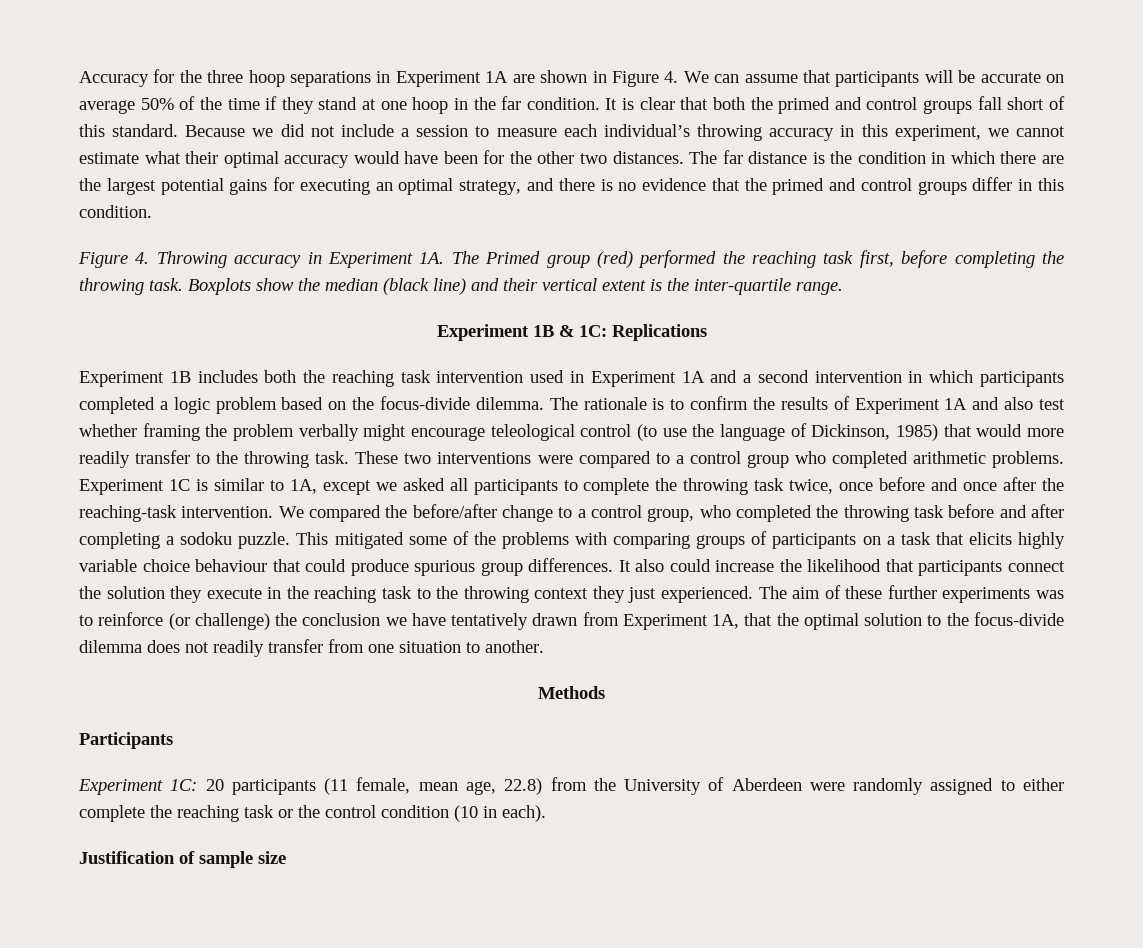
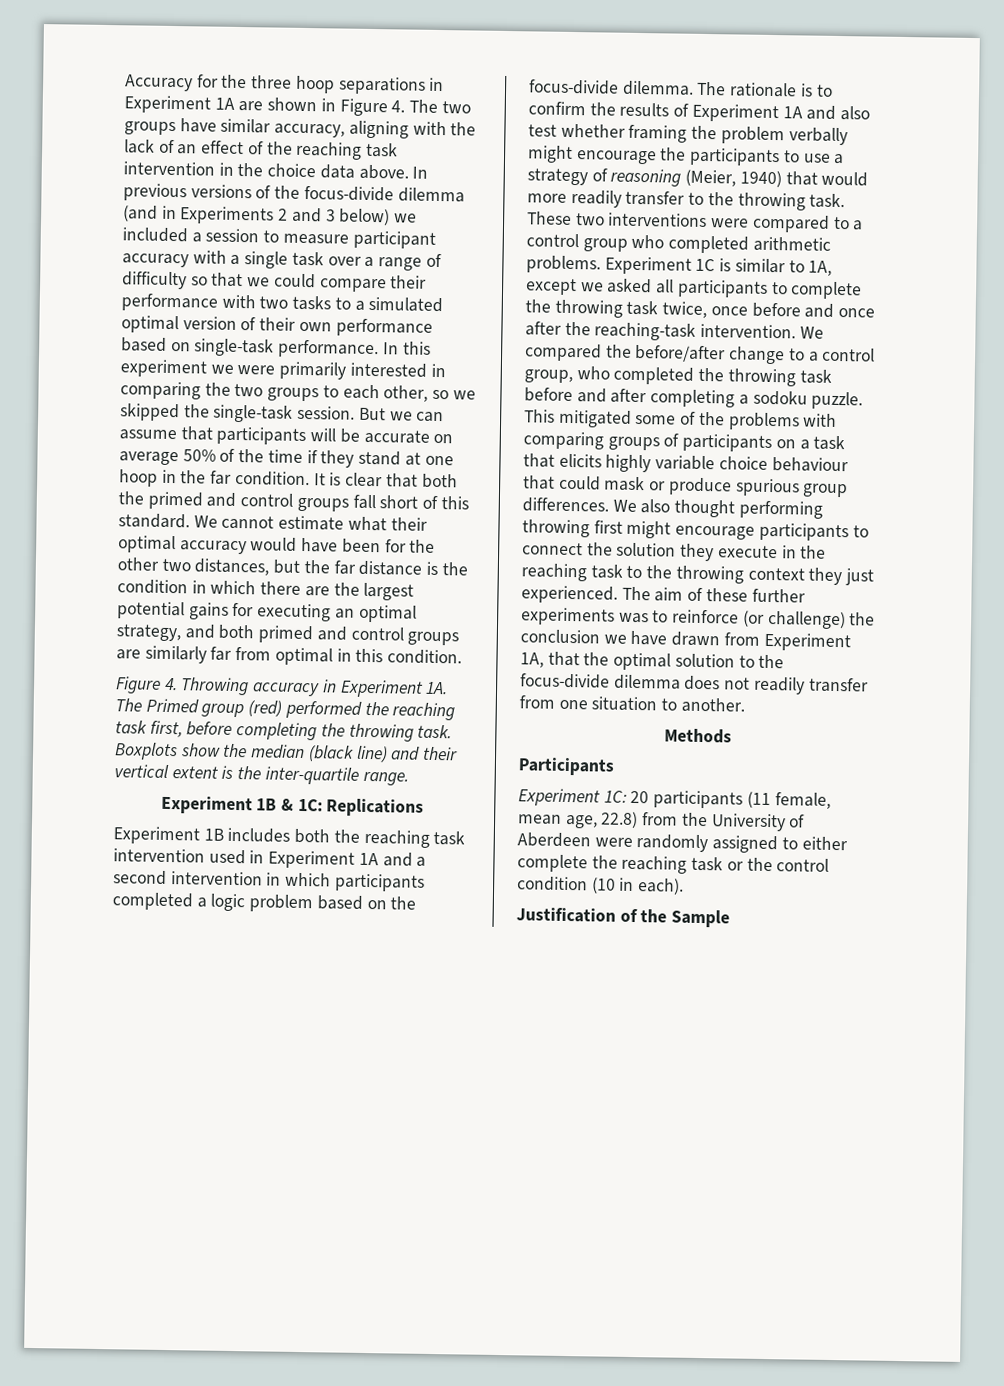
- Accuracy for the three hoop separations in Experiment 1A are shown in Figure 4. We can assume that participants will be accurate on average 50% of the time if they stand at one hoop in the far condition.
+ Accuracy for the three hoop separations in Experiment 1A are shown in Figure 4. The two groups have similar accuracy, aligning with the lack of an effect of the reaching task intervention in the choice data above. In previous versions of the focus-divide dilemma (and in Experiments 2 and 3 below) we included a session to measure participant accuracy with a single task over a range of difficulty so that we could compare their performance with two tasks to a simulated optimal version of their own performance based on single-task performance. In this experiment we were primarily interested in comparing the two groups to each other, so we skipped the single-task session. But we can assume that participants will be accurate on average 50% of the time if they stand at one hoop in the far condition.
- Because we did not include a session to measure each individual’s throwing accuracy in this experiment, we cannot estimate what their optimal accuracy would have been for the other two distances. The far distance is the condition in which there are the largest potential gains for executing an optimal strategy, and there is no evidence that the primed and control groups differ in this condition.
+ We cannot estimate what their optimal accuracy would have been for the other two distances, but the far distance is the condition in which there are the largest potential gains for executing an optimal strategy, and both primed and control groups are similarly far from optimal in this condition.
- The rationale is to confirm the results of Experiment 1A and also test whether framing the problem verbally might encourage teleological control (to use the language of Dickinson, 1985) that would more readily transfer to the throwing task.
+ The rationale is to confirm the results of Experiment 1A and also test whether framing the problem verbally might encourage the participants to use a strategy of reasoning (Meier, 1940) that would more readily transfer to the throwing task.
- This mitigated some of the problems with comparing groups of participants on a task that elicits highly variable choice behaviour that could produce spurious group differences.
+ This mitigated some of the problems with comparing groups of participants on a task that elicits highly variable choice behaviour that could mask or produce spurious group differences.
- It also could increase the likelihood that participants connect the solution they execute in the reaching task to the throwing context they just experienced.
+ We also thought performing throwing first might encourage participants to connect the solution they execute in the reaching task to the throwing context they just experienced.
- The aim of these further experiments was to reinforce (or challenge) the conclusion we have tentatively drawn from Experiment 1A, that the optimal solution to the focus-divide dilemma does not readily transfer from one situation to another.
+ The aim of these further experiments was to reinforce (or challenge) the conclusion we have drawn from Experiment 1A, that the optimal solution to the focus-divide dilemma does not readily transfer from one situation to another.
- Justification of sample size
+ Justification of the Sample

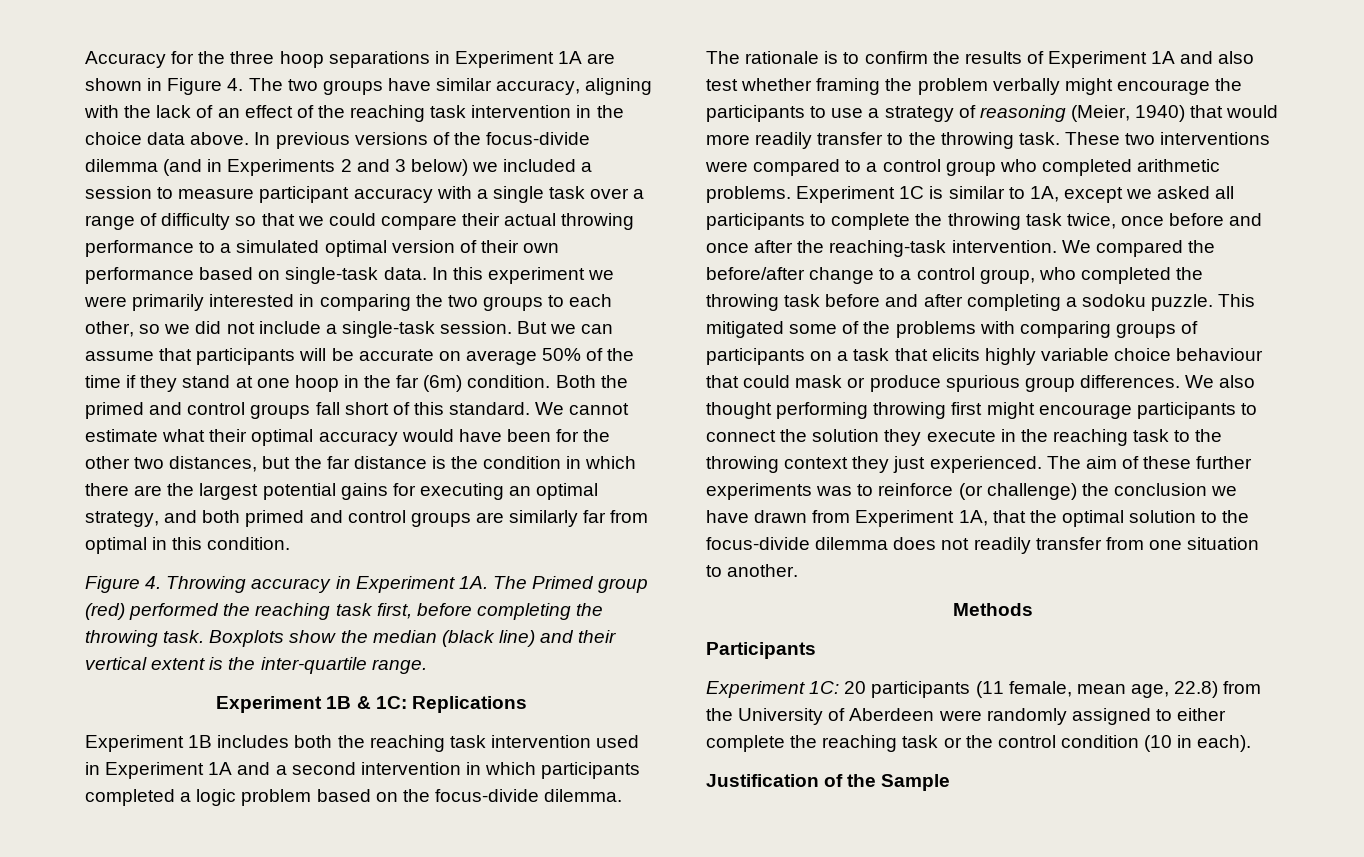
- In previous versions of the focus-divide dilemma (and in Experiments 2 and 3 below) we included a session to measure participant accuracy with a single task over a range of difficulty so that we could compare their performance with two tasks to a simulated optimal version of their own performance based on single-task performance.
+ In previous versions of the focus-divide dilemma (and in Experiments 2 and 3 below) we included a session to measure participant accuracy with a single task over a range of difficulty so that we could compare their actual throwing performance to a simulated optimal version of their own performance based on single-task data.
- In this experiment we were primarily interested in comparing the two groups to each other, so we skipped the single-task session.
+ In this experiment we were primarily interested in comparing the two groups to each other, so we did not include a single-task session.
- But we can assume that participants will be accurate on average 50% of the time if they stand at one hoop in the far condition. It is clear that both the primed and control groups fall short of this standard.
+ But we can assume that participants will be accurate on average 50% of the time if they stand at one hoop in the far (6m) condition. Both the primed and control groups fall short of this standard.

